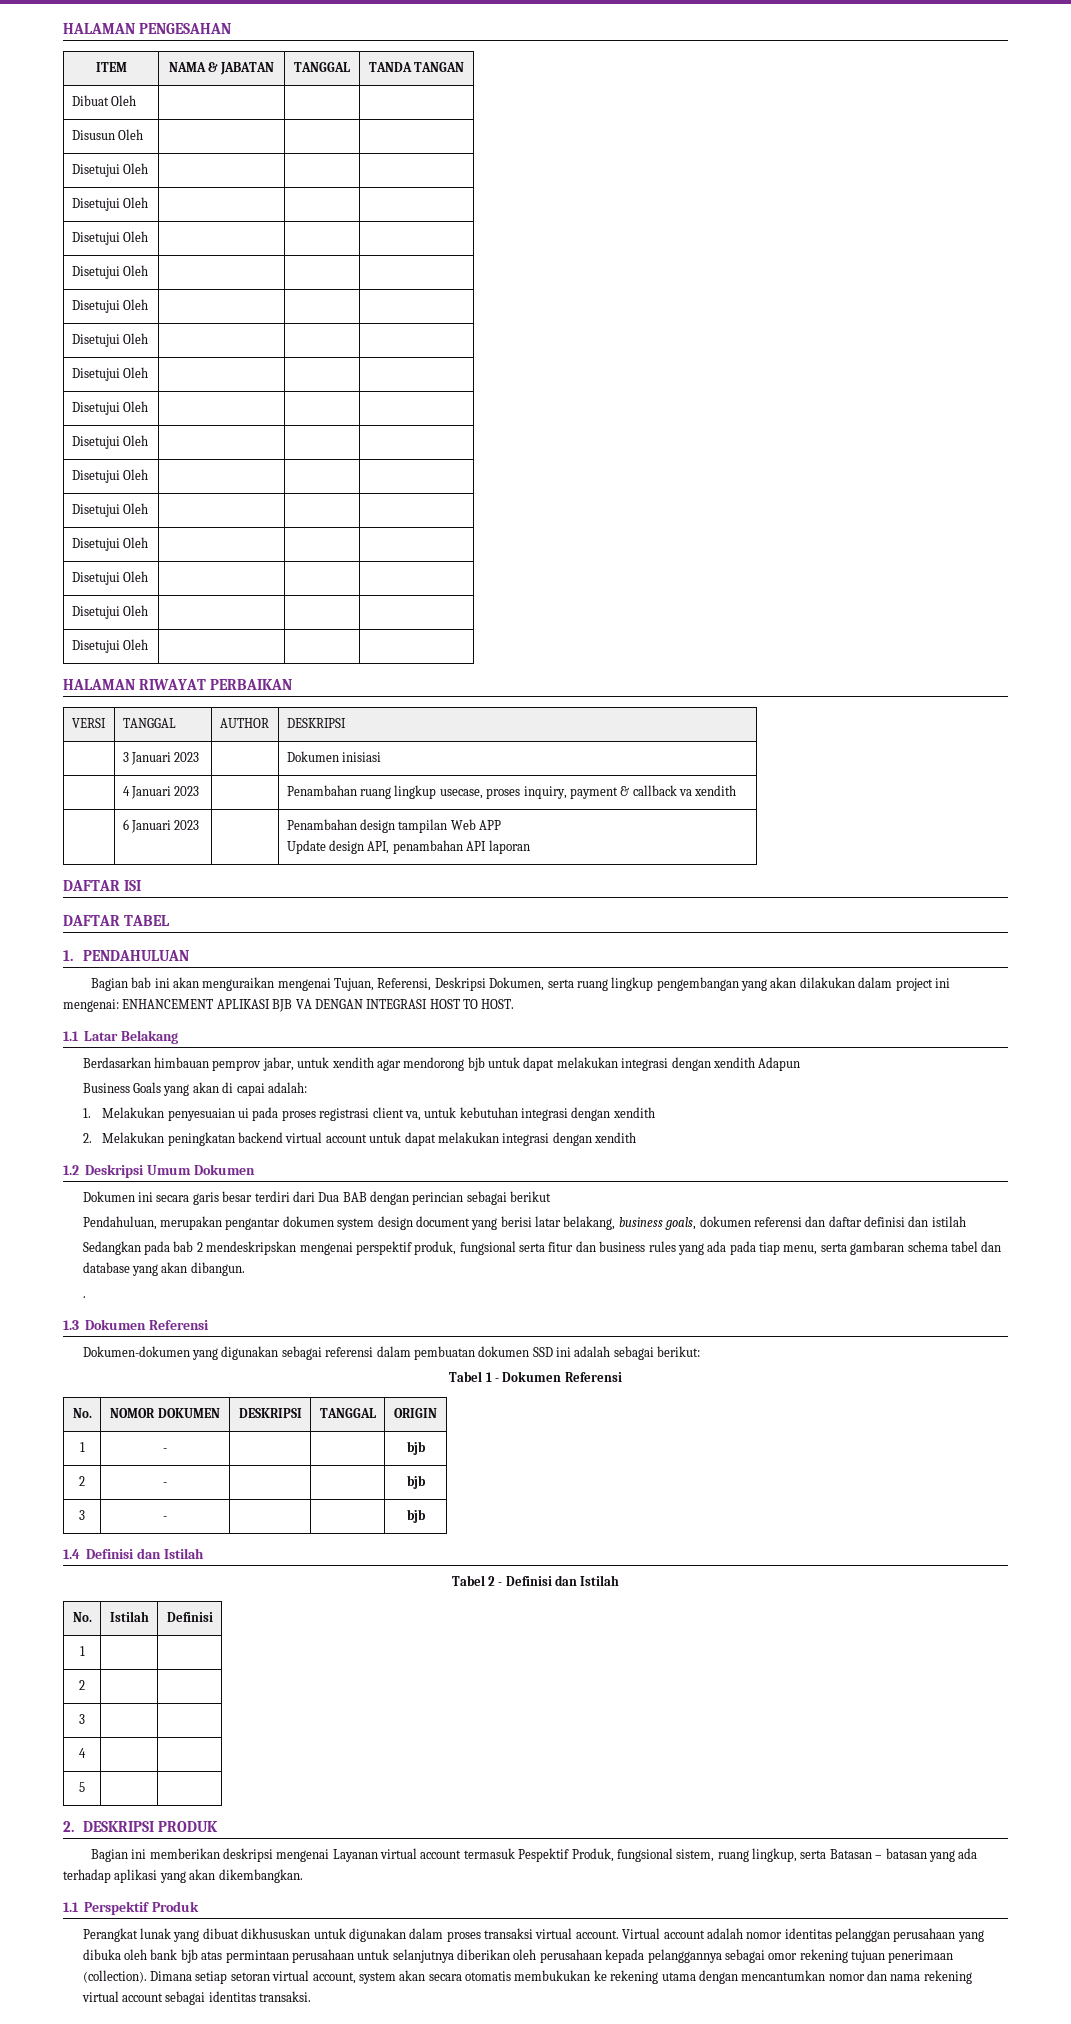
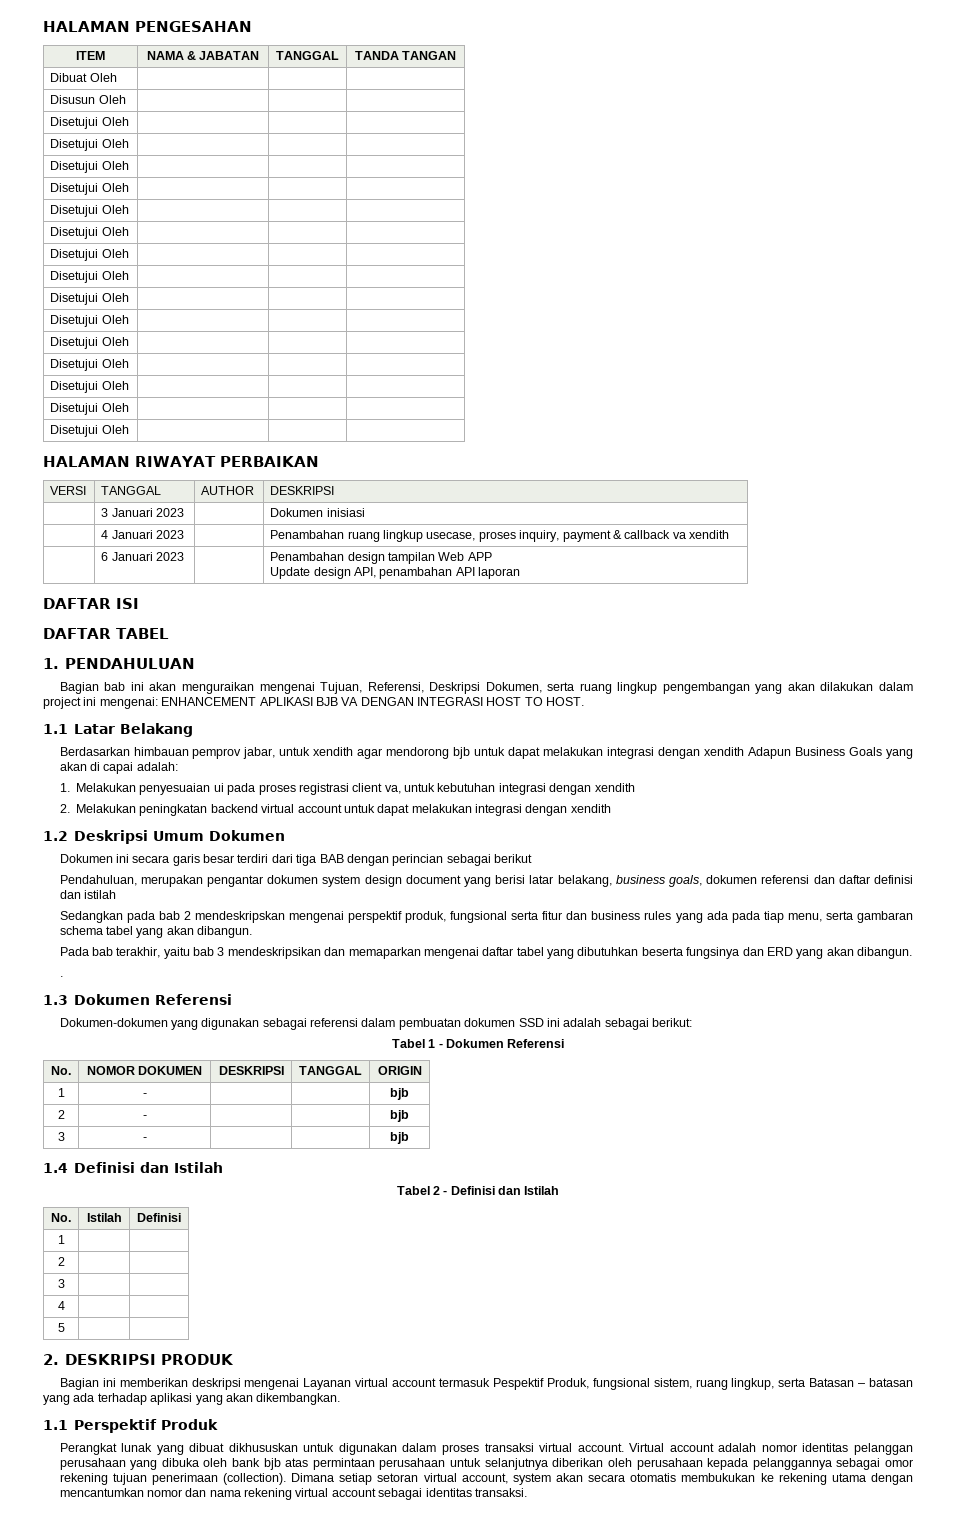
- Berdasarkan himbauan pemprov jabar, untuk xendith agar mendorong bjb untuk dapat melakukan integrasi dengan xendith Adapun
- Business Goals yang akan di capai adalah:
+ Berdasarkan himbauan pemprov jabar, untuk xendith agar mendorong bjb untuk dapat melakukan integrasi dengan xendith Adapun Business Goals yang akan di capai adalah:
- Dokumen ini secara garis besar terdiri dari Dua BAB dengan perincian sebagai berikut
+ Dokumen ini secara garis besar terdiri dari tiga BAB dengan perincian sebagai berikut
- Sedangkan pada bab 2 mendeskripskan mengenai perspektif produk, fungsional serta fitur dan business rules yang ada pada tiap menu, serta gambaran schema tabel dan database yang akan dibangun.
+ Sedangkan pada bab 2 mendeskripskan mengenai perspektif produk, fungsional serta fitur dan business rules yang ada pada tiap menu, serta gambaran schema tabel yang akan dibangun.
+ Pada bab terakhir, yaitu bab 3 mendeskripsikan dan memaparkan mengenai daftar tabel yang dibutuhkan beserta fungsinya dan ERD yang akan dibangun.

